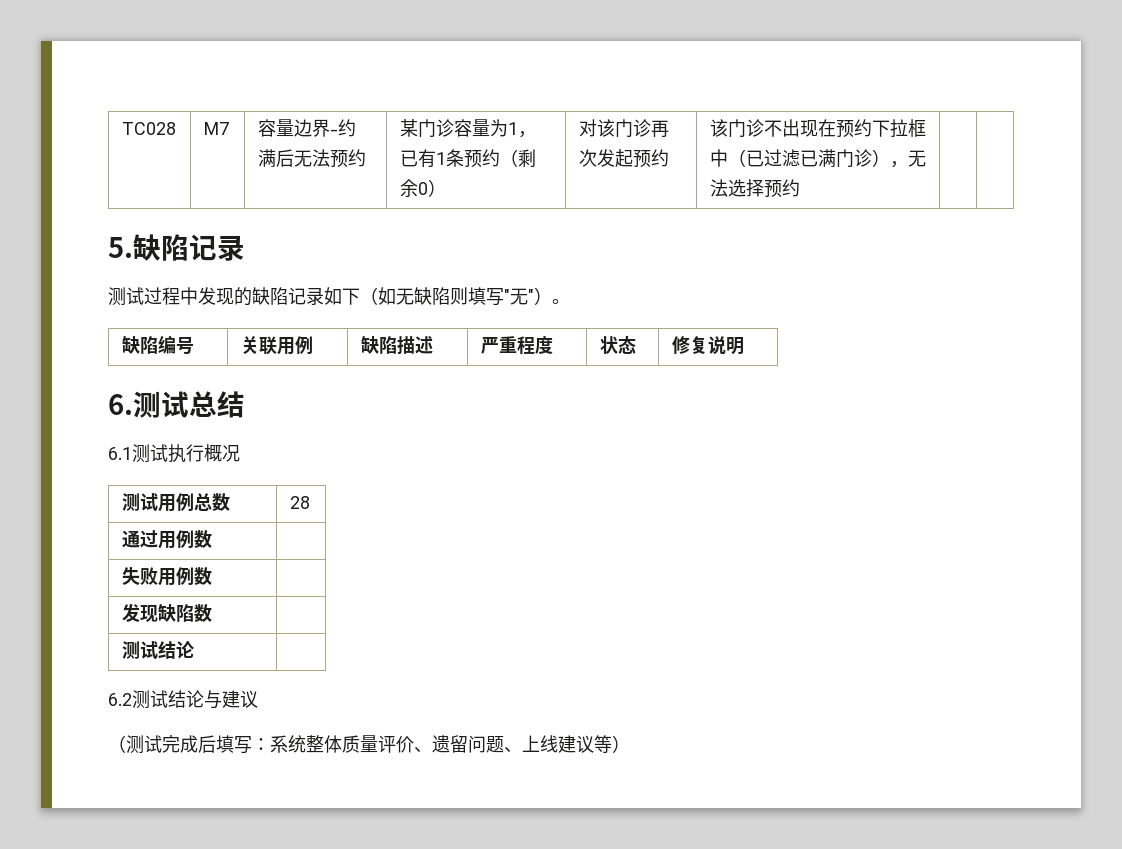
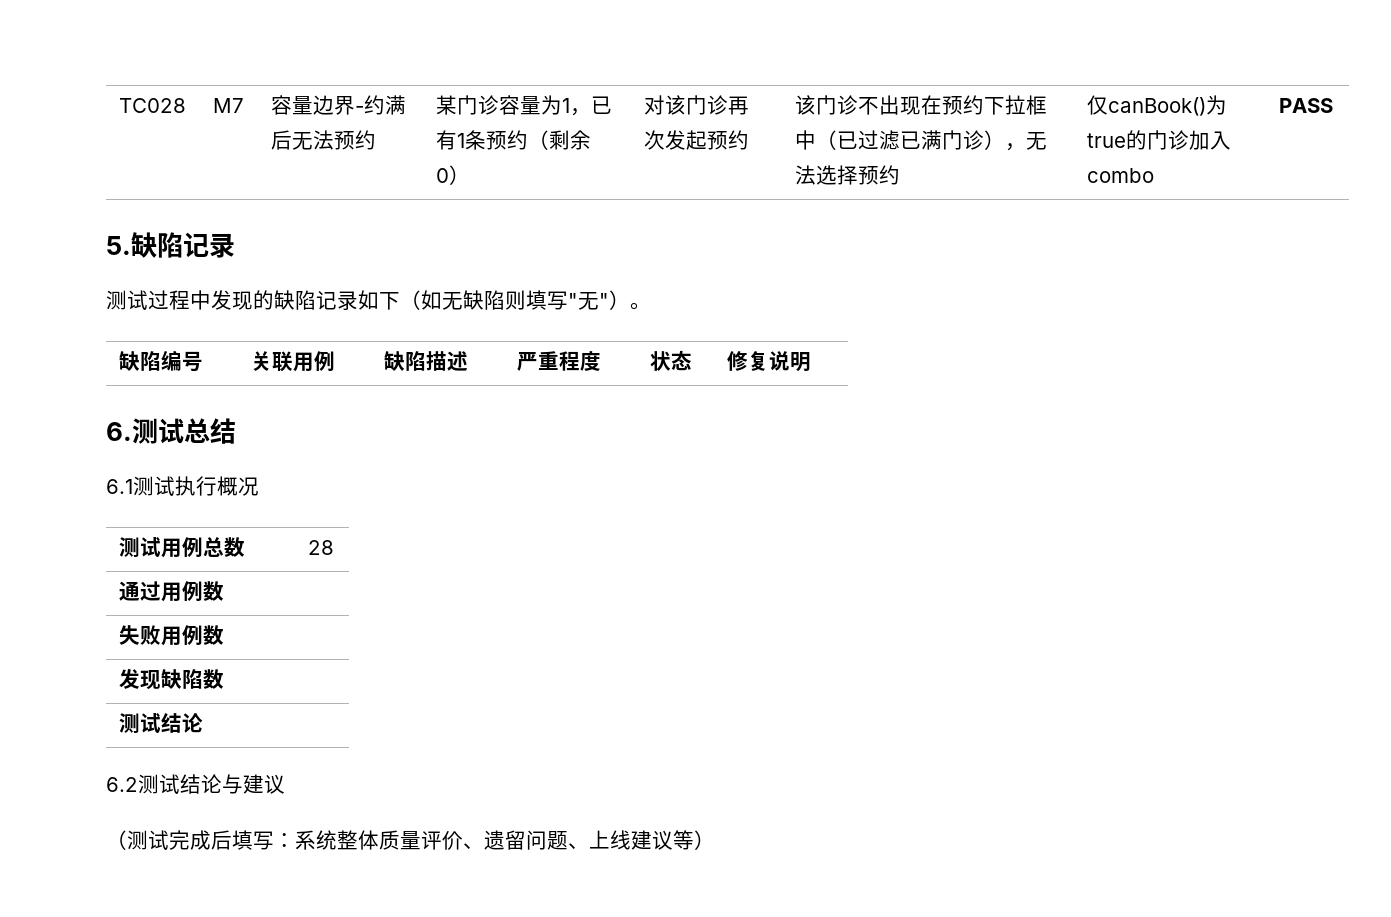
+ 仅canBook()为true的门诊加入combo | PASS

